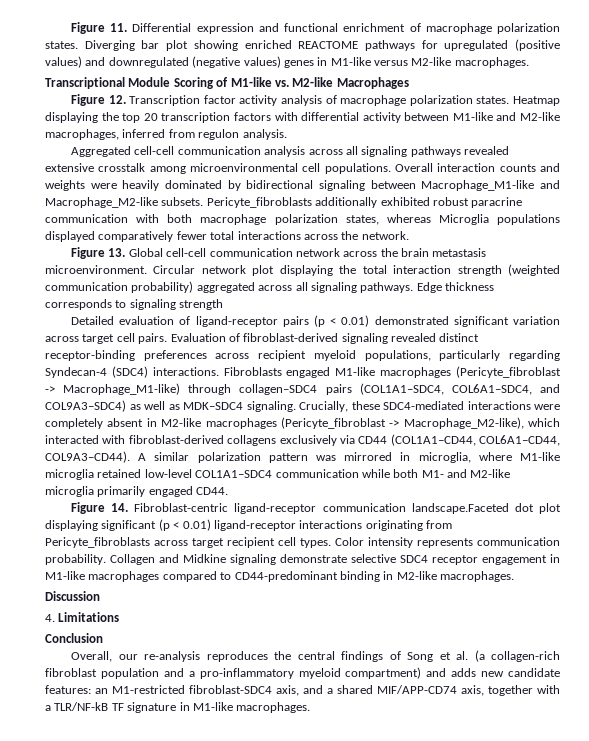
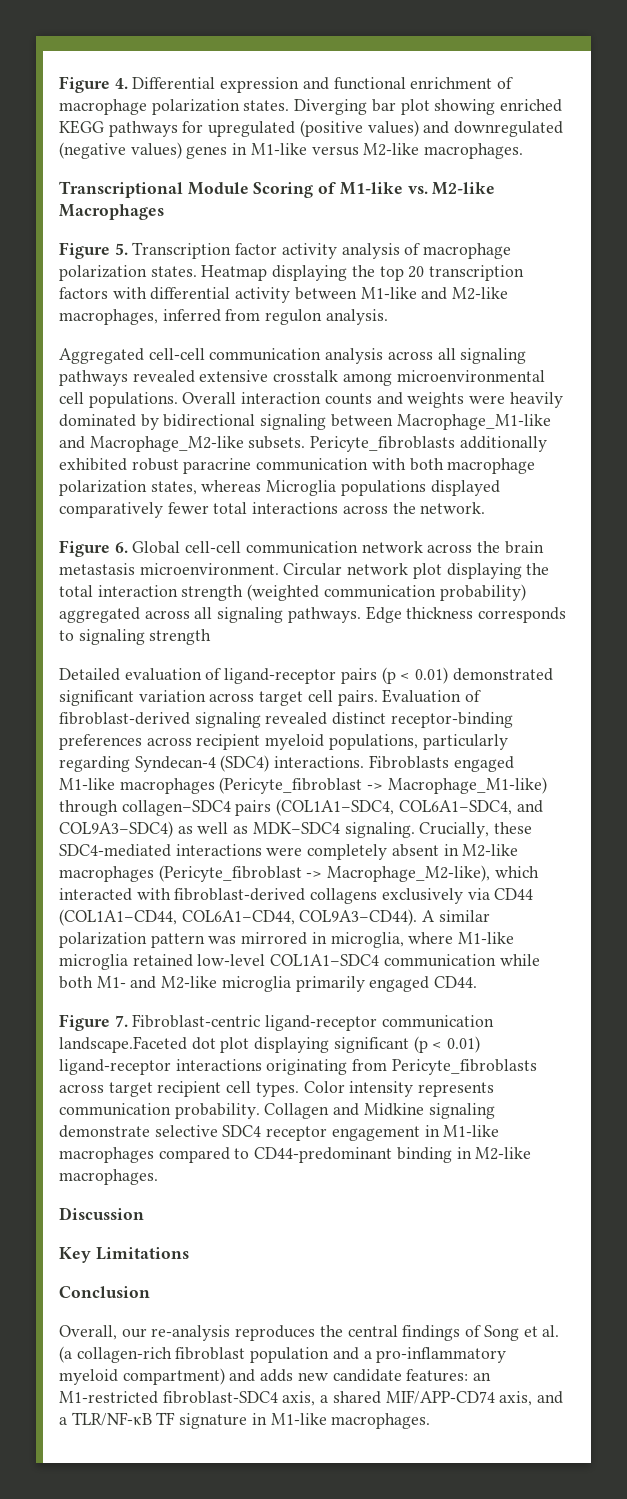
- Figure 11. Differential expression and functional enrichment of macrophage polarization states.
+ Figure 4. Differential expression and functional enrichment of macrophage polarization states.
- Diverging bar plot showing enriched REACTOME pathways for upregulated (positive values) and downregulated (negative values) genes in M1-like versus M2-like macrophages.
+ Diverging bar plot showing enriched KEGG pathways for upregulated (positive values) and downregulated (negative values) genes in M1-like versus M2-like macrophages.
- Figure 12. Transcription factor activity analysis of macrophage polarization states.
+ Figure 5. Transcription factor activity analysis of macrophage polarization states.
- Figure 13. Global cell-cell communication network across the brain metastasis microenvironment.
+ Figure 6. Global cell-cell communication network across the brain metastasis microenvironment.
- Figure 14. Fibroblast-centric ligand-receptor communication landscape.Faceted dot plot displaying significant (p < 0.01) ligand-receptor interactions originating from Pericyte_fibroblasts across target recipient cell types.
+ Figure 7. Fibroblast-centric ligand-receptor communication landscape.Faceted dot plot displaying significant (p < 0.01) ligand-receptor interactions originating from Pericyte_fibroblasts across target recipient cell types.
- 4. Limitations
+ Key Limitations
- Overall, our re-analysis reproduces the central findings of Song et al. (a collagen-rich fibroblast population and a pro-inflammatory myeloid compartment) and adds new candidate features: an M1-restricted fibroblast-SDC4 axis, and a shared MIF/APP-CD74 axis, together with a TLR/NF-kB TF signature in M1-like macrophages.
+ Overall, our re-analysis reproduces the central findings of Song et al. (a collagen-rich fibroblast population and a pro-inflammatory myeloid compartment) and adds new candidate features: an M1-restricted fibroblast-SDC4 axis, a shared MIF/APP-CD74 axis, and a TLR/NF-κB TF signature in M1-like macrophages.

